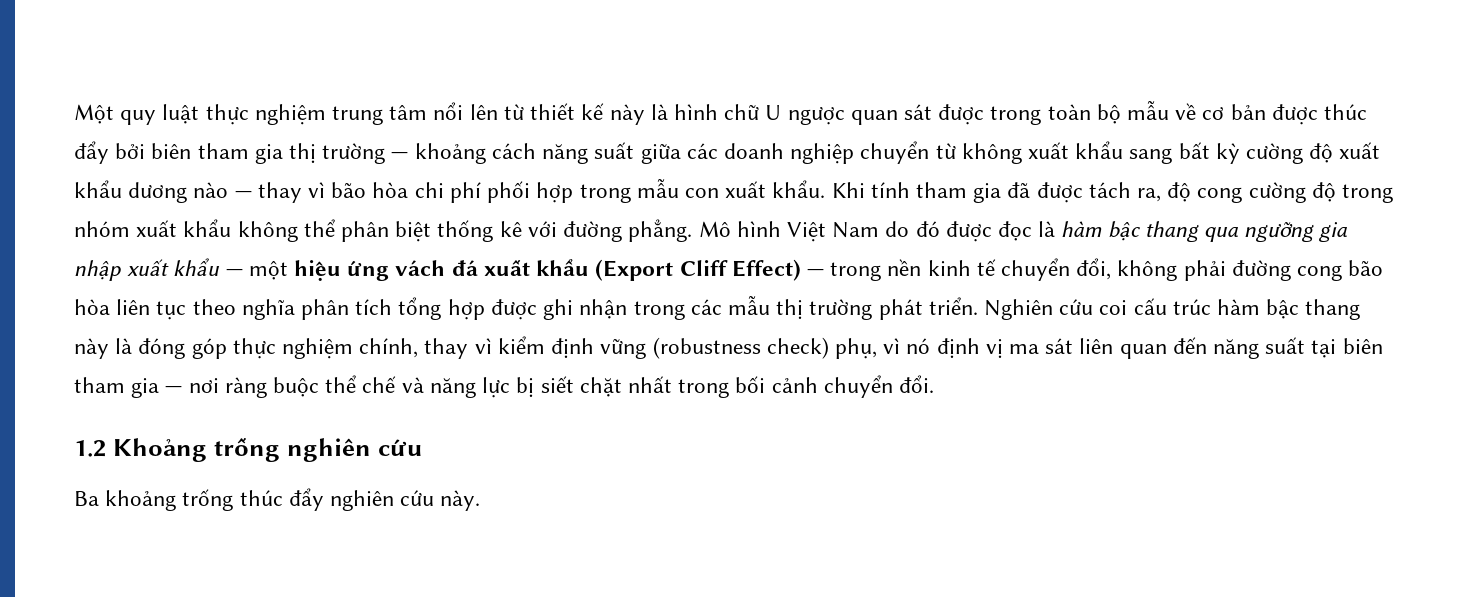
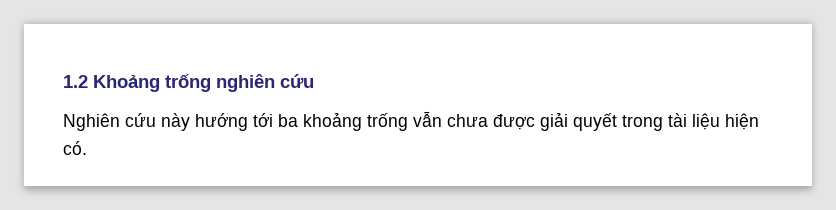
- Một quy luật thực nghiệm trung tâm nổi lên từ thiết kế này là hình chữ U ngược quan sát được trong toàn bộ mẫu về cơ bản được thúc đẩy bởi biên tham gia thị trường — khoảng cách năng suất giữa các doanh nghiệp chuyển từ không xuất khẩu sang bất kỳ cường độ xuất khẩu dương nào — thay vì bão hòa chi phí phối hợp trong mẫu con xuất khẩu. Khi tính tham gia đã được tách ra, độ cong cường độ trong nhóm xuất khẩu không thể phân biệt thống kê với đường phẳng. Mô hình Việt Nam do đó được đọc là hàm bậc thang qua ngưỡng gia nhập xuất khẩu — một hiệu ứng vách đá xuất khẩu (Export Cliff Effect) — trong nền kinh tế chuyển đổi, không phải đường cong bão hòa liên tục theo nghĩa phân tích tổng hợp được ghi nhận trong các mẫu thị trường phát triển. Nghiên cứu coi cấu trúc hàm bậc thang này là đóng góp thực nghiệm chính, thay vì kiểm định vững (robustness check) phụ, vì nó định vị ma sát liên quan đến năng suất tại biên tham gia — nơi ràng buộc thể chế và năng lực bị siết chặt nhất trong bối cảnh chuyển đổi.
- Ba khoảng trống thúc đẩy nghiên cứu này.
+ Nghiên cứu này hướng tới ba khoảng trống vẫn chưa được giải quyết trong tài liệu hiện có.

